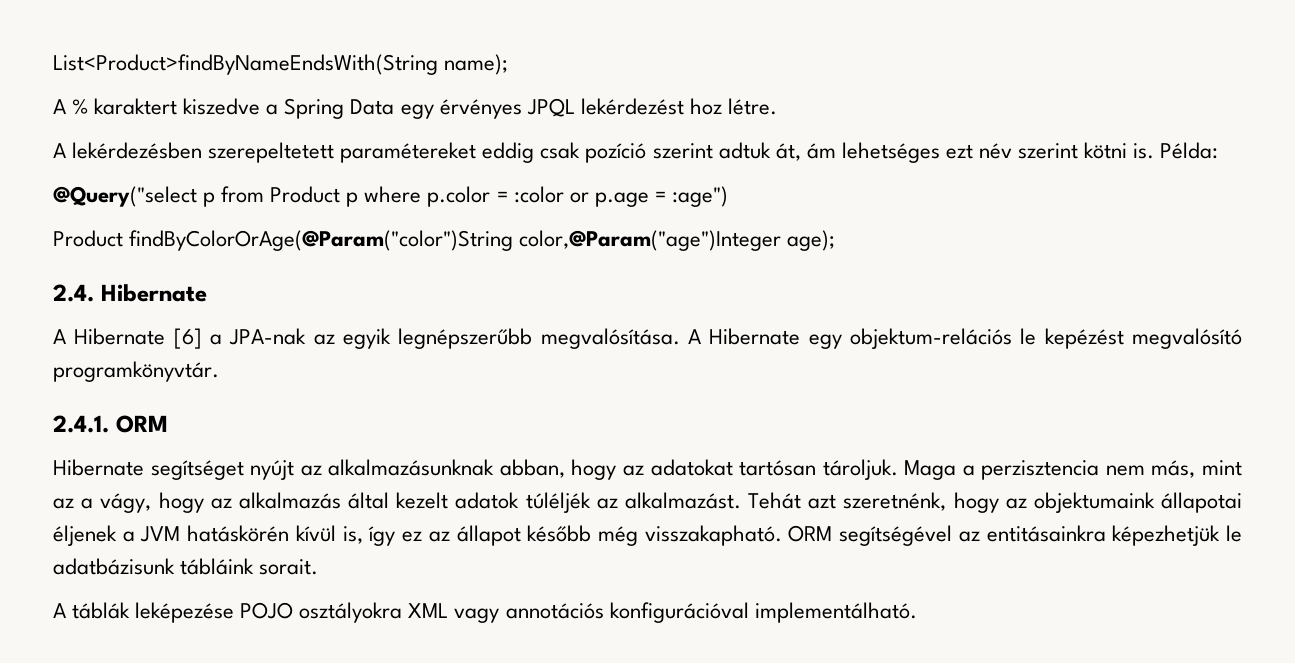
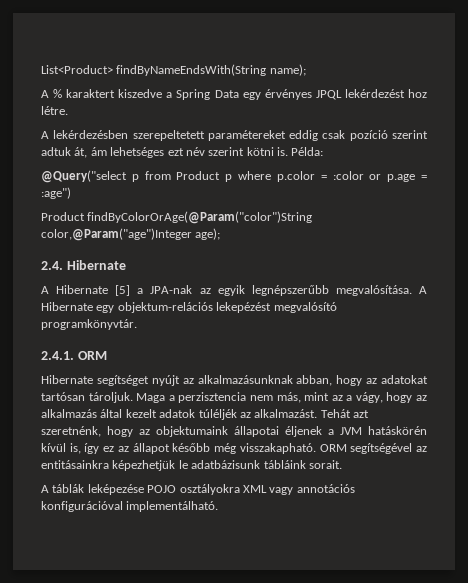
- List<Product>findByNameEndsWith(String name);
+ List<Product> findByNameEndsWith(String name);
- A Hibernate [6] a JPA-nak az egyik legnépszerűbb megvalósítása.
+ A Hibernate [5] a JPA-nak az egyik legnépszerűbb megvalósítása.
- A Hibernate egy objektum-relációs le kepézést megvalósító programkönyvtár.
+ A Hibernate egy objektum-relációs lekepézést megvalósító programkönyvtár.

